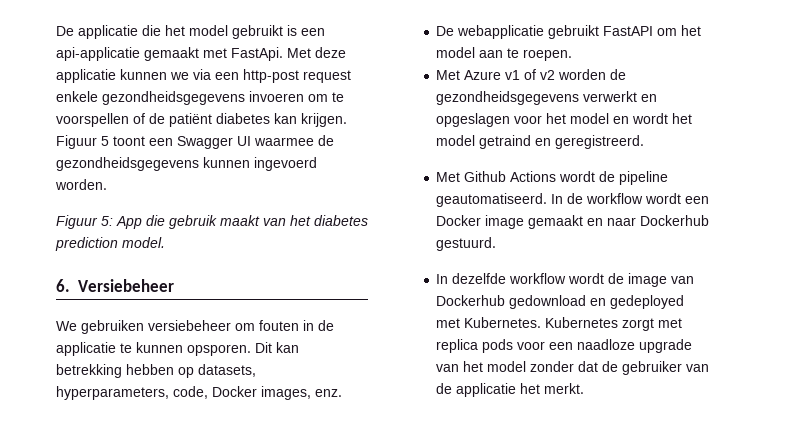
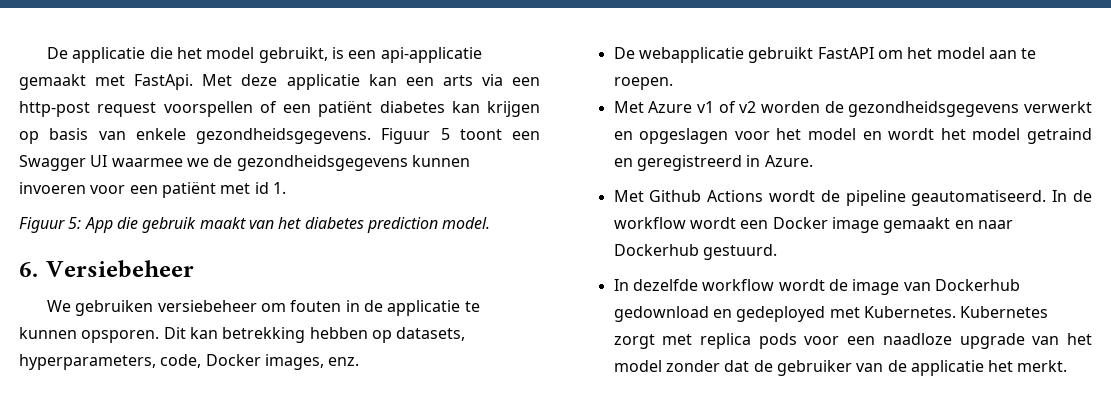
- De applicatie die het model gebruikt is een api-applicatie gemaakt met FastApi.
+ De applicatie die het model gebruikt, is een api-applicatie gemaakt met FastApi.
- Met deze applicatie kunnen we via een http-post request enkele gezondheidsgegevens invoeren om te voorspellen of de patiënt diabetes kan krijgen.
+ Met deze applicatie kan een arts via een http-post request voorspellen of een patiënt diabetes kan krijgen op basis van enkele gezondheidsgegevens.
- Figuur 5 toont een Swagger UI waarmee de gezondheidsgegevens kunnen ingevoerd worden.
+ Figuur 5 toont een Swagger UI waarmee we de gezondheidsgegevens kunnen invoeren voor een patiënt met id 1.
- Met Azure v1 of v2 worden de gezondheidsgegevens verwerkt en opgeslagen voor het model en wordt het model getraind en geregistreerd.
+ Met Azure v1 of v2 worden de gezondheidsgegevens verwerkt en opgeslagen voor het model en wordt het model getraind en geregistreerd in Azure.

